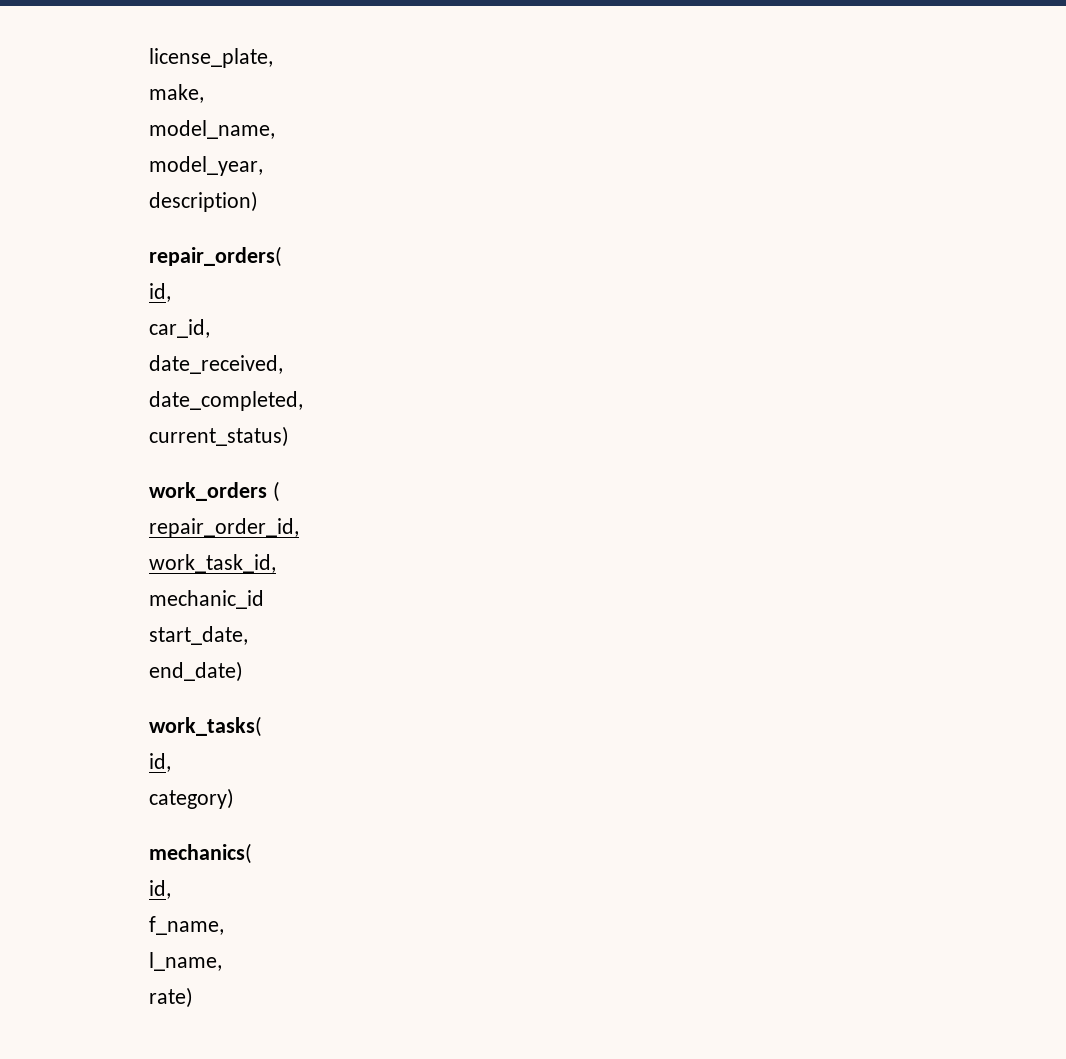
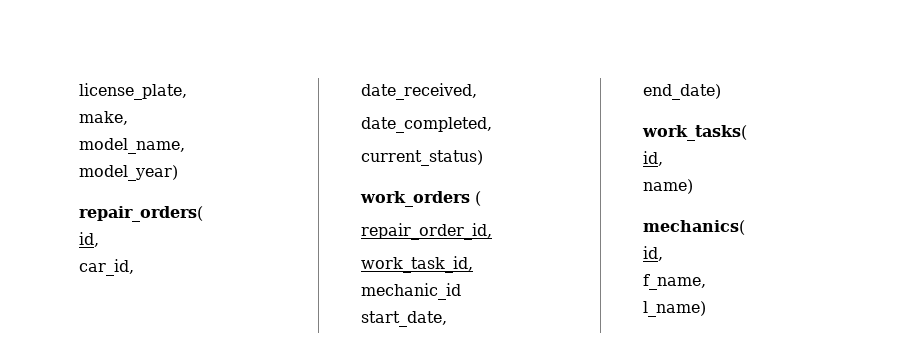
- model_year,
- description)
+ model_year)
- category)
+ name)
- l_name,
- rate)
+ l_name)

